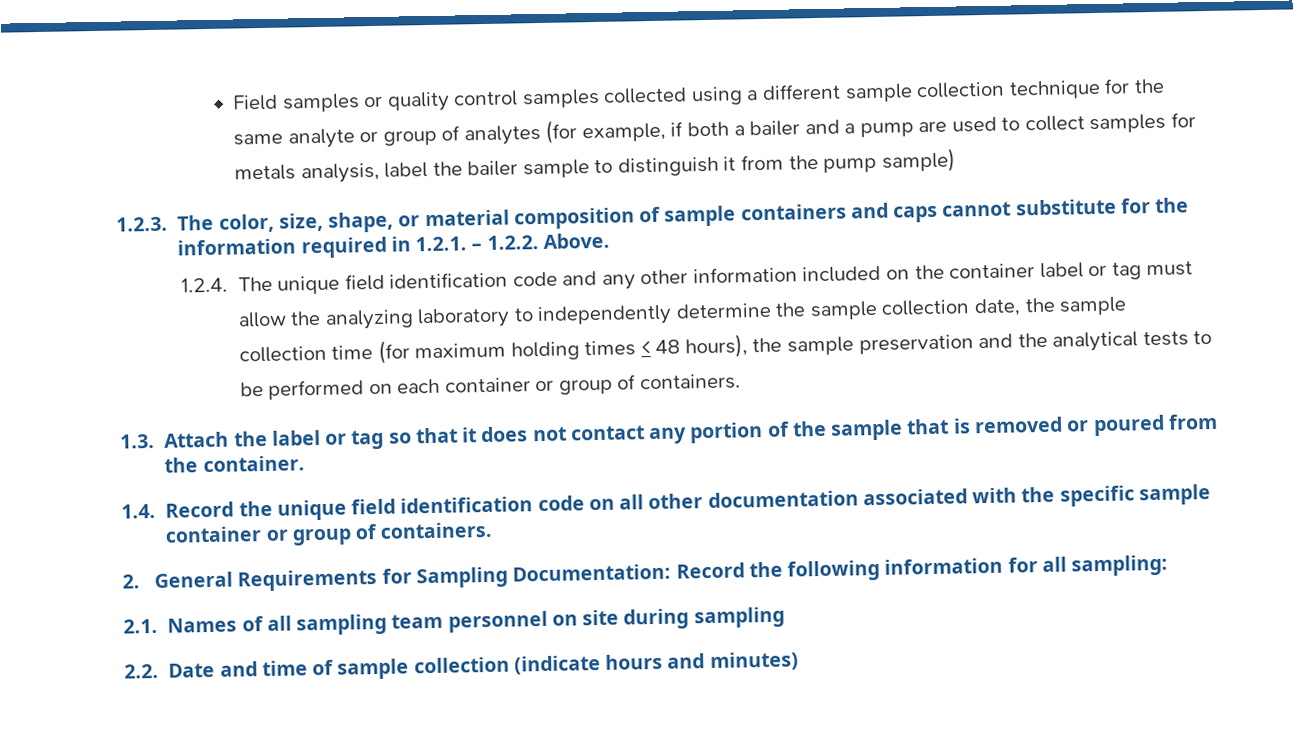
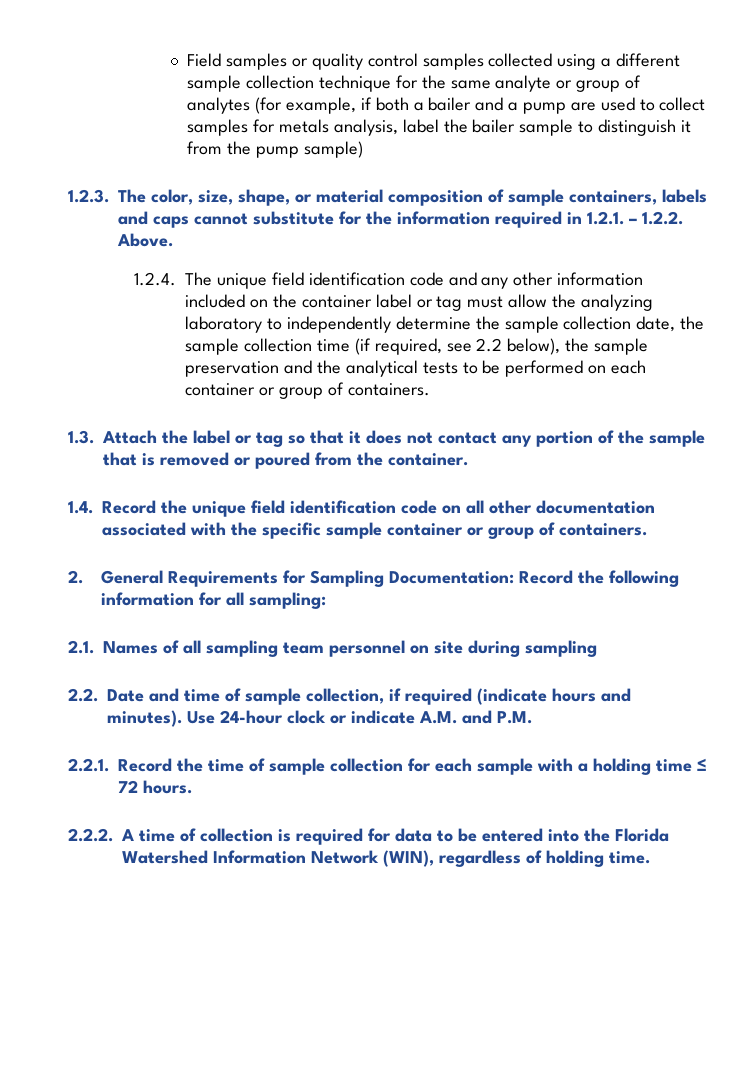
- 1.2.3. The color, size, shape, or material composition of sample containers and caps cannot substitute for the information required in 1.2.1. – 1.2.2. Above.
+ 1.2.3. The color, size, shape, or material composition of sample containers, labels and caps cannot substitute for the information required in 1.2.1. – 1.2.2. Above.
- 1.2.4. The unique field identification code and any other information included on the container label or tag must allow the analyzing laboratory to independently determine the sample collection date, the sample collection time (for maximum holding times < 48 hours), the sample preservation and the analytical tests to be performed on each container or group of containers.
+ 1.2.4. The unique field identification code and any other information included on the container label or tag must allow the analyzing laboratory to independently determine the sample collection date, the sample collection time (if required, see 2.2 below), the sample preservation and the analytical tests to be performed on each container or group of containers.
- 2.2. Date and time of sample collection (indicate hours and minutes)
+ 2.2. Date and time of sample collection, if required (indicate hours and minutes). Use 24-hour clock or indicate A.M. and P.M.
+ 2.2.1. Record the time of sample collection for each sample with a holding time ≤ 72 hours.
+ 2.2.2. A time of collection is required for data to be entered into the Florida Watershed Information Network (WIN), regardless of holding time.

